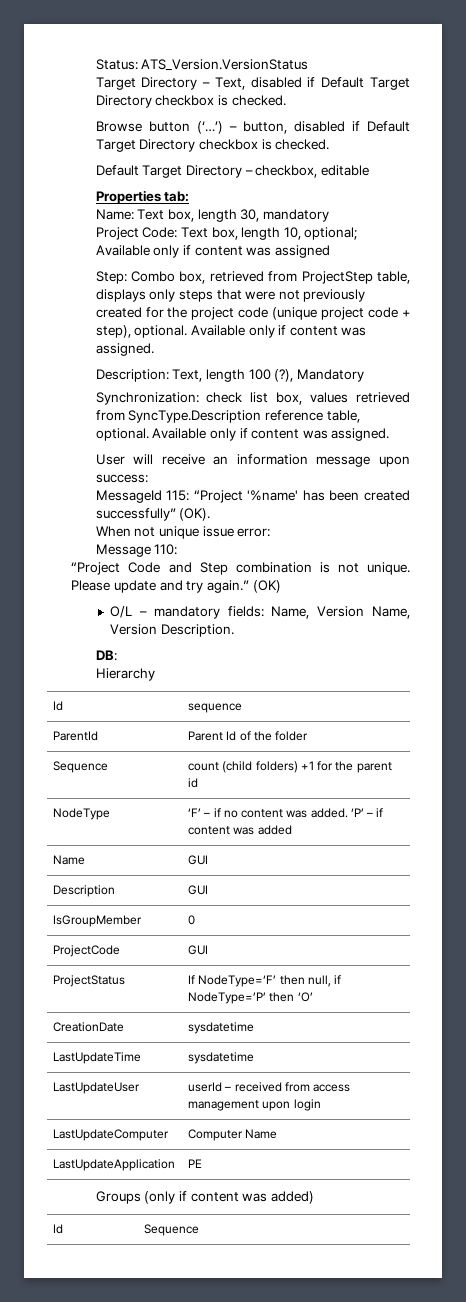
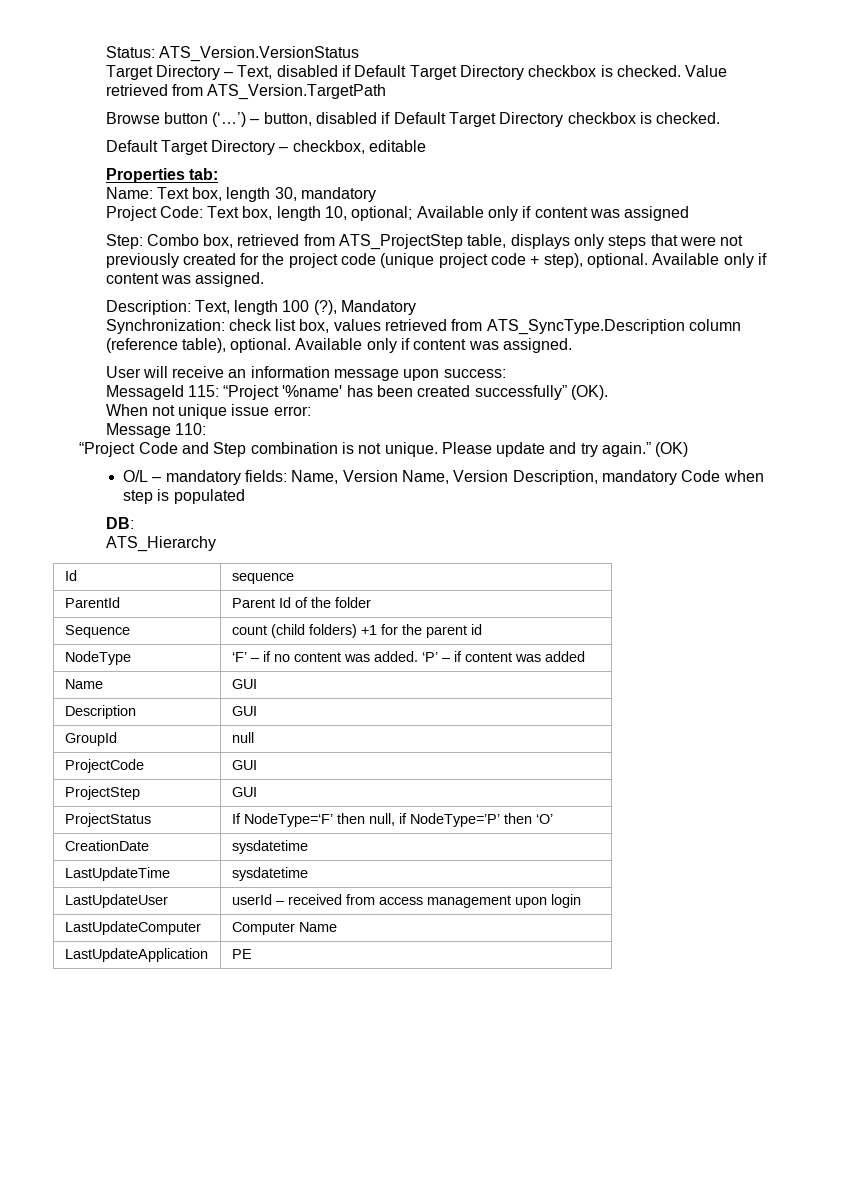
+ Value retrieved from ATS_Version.TargetPath
- Step: Combo box, retrieved from ProjectStep table, displays only steps that were not previously created for the project code (unique project code + step), optional.
+ Step: Combo box, retrieved from ATS_ProjectStep table, displays only steps that were not previously created for the project code (unique project code + step), optional.
- Synchronization: check list box, values retrieved from SyncType.Description reference table, optional.
+ Synchronization: check list box, values retrieved from ATS_SyncType.Description column (reference table), optional.
- O/L – mandatory fields: Name, Version Name, Version Description.
+ O/L – mandatory fields: Name, Version Name, Version Description, mandatory Code when step is populated
- Hierarchy
+ ATS_Hierarchy
- IsGroupMember | 0
+ GroupId | null
+ ProjectStep | GUI
- Groups (only if content was added)
- Id | Sequence

